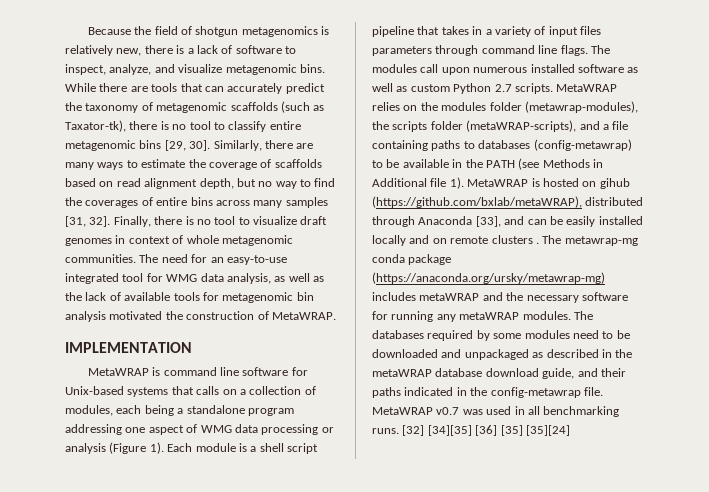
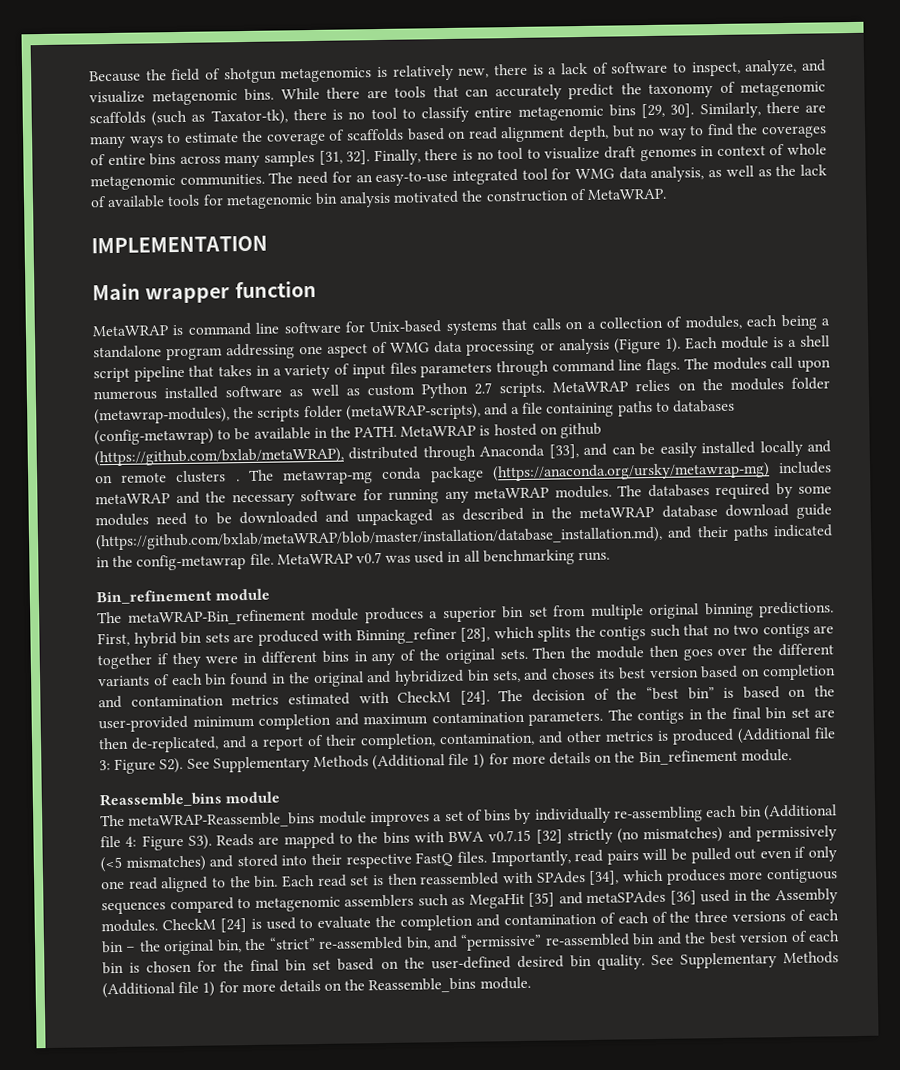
+ Main wrapper function
- MetaWRAP relies on the modules folder (metawrap-modules), the scripts folder (metaWRAP-scripts), and a file containing paths to databases (config-metawrap) to be available in the PATH (see Methods in Additional file 1).
+ MetaWRAP relies on the modules folder (metawrap-modules), the scripts folder (metaWRAP-scripts), and a file containing paths to databases (config-metawrap) to be available in the PATH.
- MetaWRAP is hosted on gihub (https://github.com/bxlab/metaWRAP), distributed through Anaconda [33], and can be easily installed locally and on remote clusters .
+ MetaWRAP is hosted on github (https://github.com/bxlab/metaWRAP), distributed through Anaconda [33], and can be easily installed locally and on remote clusters .
- The databases required by some modules need to be downloaded and unpackaged as described in the metaWRAP database download guide, and their paths indicated in the config-metawrap file.
+ The databases required by some modules need to be downloaded and unpackaged as described in the metaWRAP database download guide (https://github.com/bxlab/metaWRAP/blob/master/installation/database_installation.md), and their paths indicated in the config-metawrap file.
- MetaWRAP v0.7 was used in all benchmarking runs. [32] [34][35] [36] [35] [35][24]
+ MetaWRAP v0.7 was used in all benchmarking runs.
+ Bin_refinement module
+ The metaWRAP-Bin_refinement module produces a superior bin set from multiple original binning predictions. First, hybrid bin sets are produced with Binning_refiner [28], which splits the contigs such that no two contigs are together if they were in different bins in any of the original sets. Then the module then goes over the different variants of each bin found in the original and hybridized bin sets, and choses its best version based on completion and contamination metrics estimated with CheckM [24]. The decision of the “best bin” is based on the user-provided minimum completion and maximum contamination parameters. The contigs in the final bin set are then de-replicated, and a report of their completion, contamination, and other metrics is produced (Additional file 3: Figure S2). See Supplementary Methods (Additional file 1) for more details on the Bin_refinement module.
+ Reassemble_bins module
+ The metaWRAP-Reassemble_bins module improves a set of bins by individually re-assembling each bin (Additional file 4: Figure S3). Reads are mapped to the bins with BWA v0.7.15 [32] strictly (no mismatches) and permissively (<5 mismatches) and stored into their respective FastQ files. Importantly, read pairs will be pulled out even if only one read aligned to the bin. Each read set is then reassembled with SPAdes [34], which produces more contiguous sequences compared to metagenomic assemblers such as MegaHit [35] and metaSPAdes [36] used in the Assembly modules. CheckM [24] is used to evaluate the completion and contamination of each of the three versions of each bin – the original bin, the “strict” re-assembled bin, and “permissive” re-assembled bin and the best version of each bin is chosen for the final bin set based on the user-defined desired bin quality. See Supplementary Methods (Additional file 1) for more details on the Reassemble_bins module.

